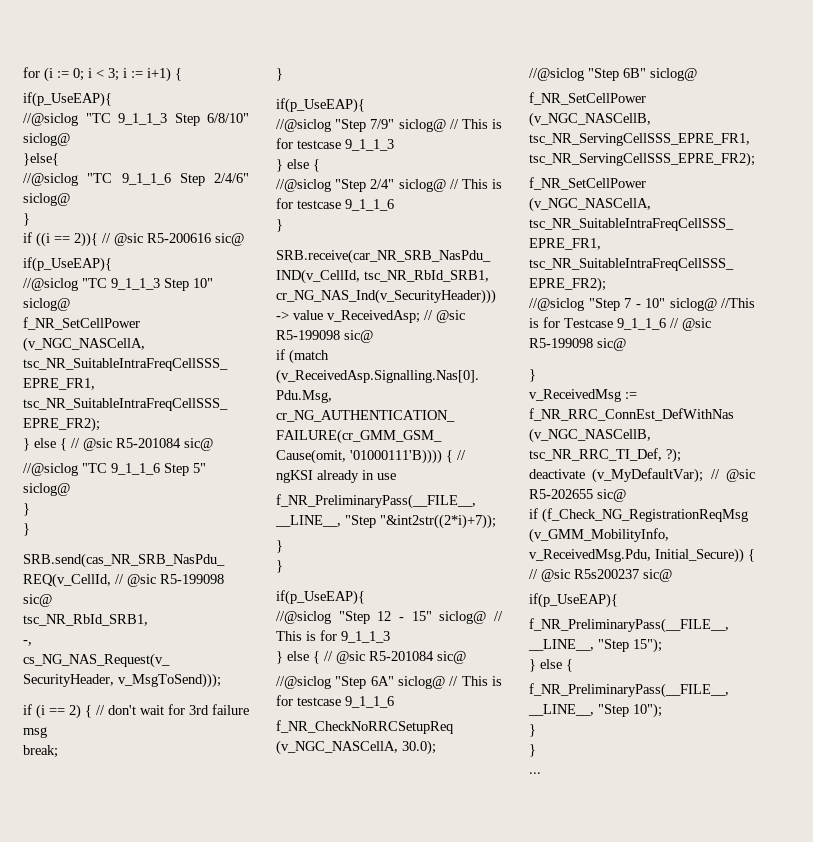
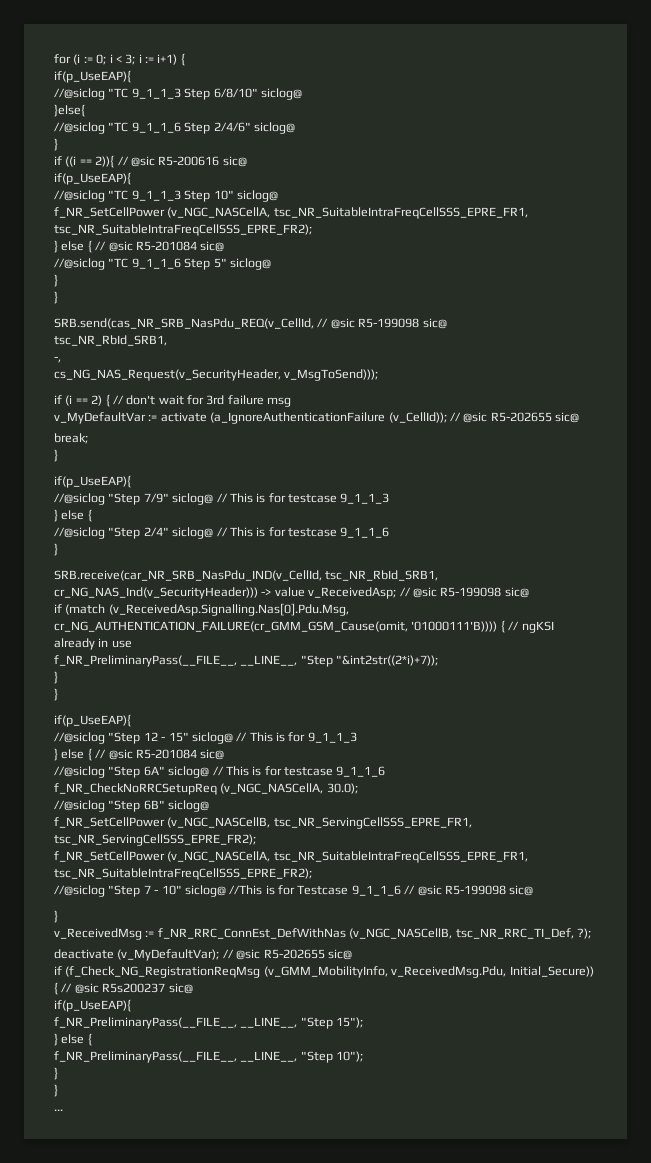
+ v_MyDefaultVar := activate (a_IgnoreAuthenticationFailure (v_CellId)); // @sic R5-202655 sic@

